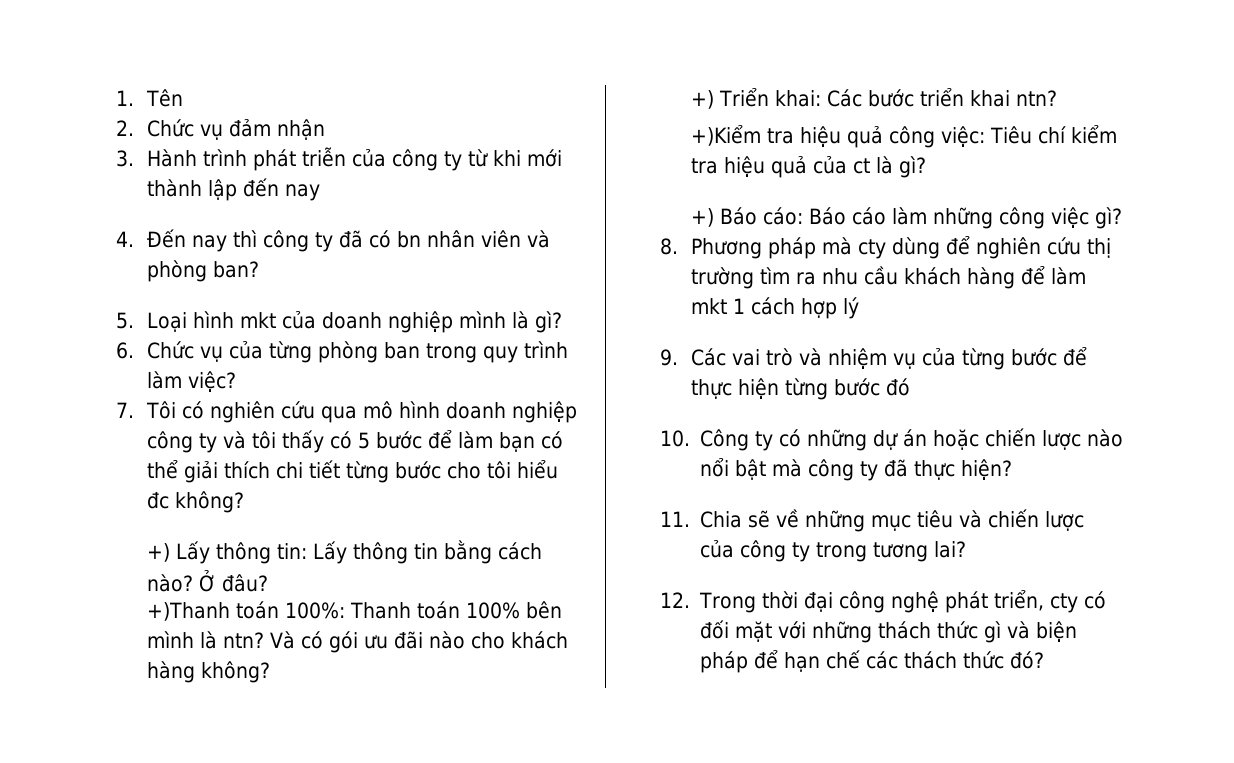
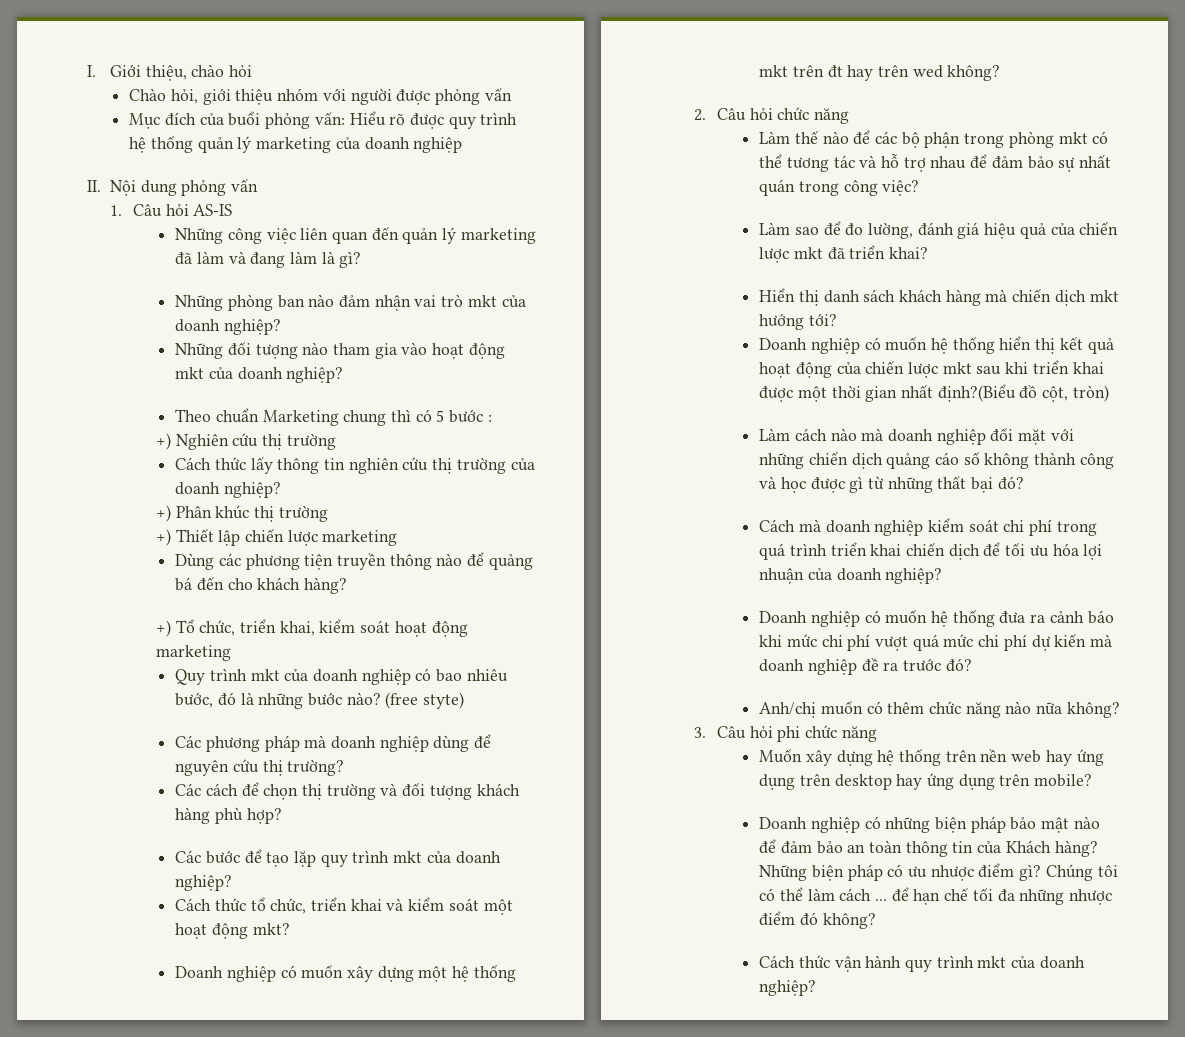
- 1. Tên
- 2. Chức vụ đảm nhận
- 3. Hành trình phát triễn của công ty từ khi mới thành lập đến nay
- 4. Đến nay thì công ty đã có bn nhân viên và phòng ban?
- 5. Loại hình mkt của doanh nghiệp mình là gì?
- 6. Chức vụ của từng phòng ban trong quy trình làm việc?
- 7. Tôi có nghiên cứu qua mô hình doanh nghiệp công ty và tôi thấy có 5 bước để làm bạn có thể giải thích chi tiết từng bước cho tôi hiểu đc không?
- +) Lấy thông tin: Lấy thông tin bằng cách nào? Ở đâu?
- +)Thanh toán 100%: Thanh toán 100% bên mình là ntn? Và có gói ưu đãi nào cho khách hàng không?
- +) Triển khai: Các bước triển khai ntn?
- +)Kiểm tra hiệu quả công việc: Tiêu chí kiểm tra hiệu quả của ct là gì?
- +) Báo cáo: Báo cáo làm những công việc gì?
- 8. Phương pháp mà cty dùng để nghiên cứu thị trường tìm ra nhu cầu khách hàng để làm mkt 1 cách hợp lý
- 9. Các vai trò và nhiệm vụ của từng bước để thực hiện từng bước đó
- 10. Công ty có những dự án hoặc chiến lược nào nổi bật mà công ty đã thực hiện?
- 11. Chia sẽ về những mục tiêu và chiến lược của công ty trong tương lai?
- 12. Trong thời đại công nghệ phát triển, cty có đối mặt với những thách thức gì và biện pháp để hạn chế các thách thức đó?
+ I. Giới thiệu, chào hỏi
+ Chào hỏi, giới thiệu nhóm với người được phỏng vấn
+ Mục đích của buổi phỏng vấn: Hiểu rõ được quy trình hệ thống quản lý marketing của doanh nghiệp
+ II. Nội dung phỏng vấn
+ 1. Câu hỏi AS-IS
+ Những công việc liên quan đến quản lý marketing đã làm và đang làm là gì?
+ Những phòng ban nào đảm nhận vai trò mkt của doanh nghiệp?
+ Những đối tượng nào tham gia vào hoạt động mkt của doanh nghiệp?
+ Theo chuẩn Marketing chung thì có 5 bước :
+ +) Nghiên cứu thị trường
+ Cách thức lấy thông tin nghiên cứu thị trường của doanh nghiệp?
+ +) Phân khúc thị trường
+ +) Thiết lập chiến lược marketing
+ Dùng các phương tiện truyền thông nào để quảng bá đến cho khách hàng?
+ +) Tổ chức, triển khai, kiểm soát hoạt động marketing
+ Quy trình mkt của doanh nghiệp có bao nhiêu bước, đó là những bước nào? (free styte)
+ Các phương pháp mà doanh nghiệp dùng để nguyên cứu thị trường?
+ Các cách để chọn thị trường và đối tượng khách hàng phù hợp?
+ Các bước để tạo lặp quy trình mkt của doanh nghiệp?
+ Cách thức tổ chức, triển khai và kiểm soát một hoạt động mkt?
+ Doanh nghiệp có muốn xây dựng một hệ thống mkt trên đt hay trên wed không?
+ 2. Câu hỏi chức năng
+ Làm thế nào để các bộ phận trong phòng mkt có thể tương tác và hỗ trợ nhau để đảm bảo sự nhất quán trong công việc?
+ Làm sao để đo lường, đánh giá hiệu quả của chiến lược mkt đã triển khai?
+ Hiển thị danh sách khách hàng mà chiến dịch mkt hướng tới?
+ Doanh nghiệp có muốn hệ thống hiển thị kết quả hoạt động của chiến lược mkt sau khi triển khai được một thời gian nhất định?(Biểu đồ cột, tròn)
+ Làm cách nào mà doanh nghiệp đối mặt với những chiến dịch quảng cáo số không thành công và học được gì từ những thất bại đó?
+ Cách mà doanh nghiệp kiểm soát chi phí trong quá trình triển khai chiến dịch để tối ưu hóa lợi nhuận của doanh nghiệp?
+ Doanh nghiệp có muốn hệ thống đưa ra cảnh báo khi mức chi phí vượt quá mức chi phí dự kiến mà doanh nghiệp đề ra trước đó?
+ Anh/chị muốn có thêm chức năng nào nữa không?
+ 3. Câu hỏi phi chức năng
+ Muốn xây dựng hệ thống trên nền web hay ứng dụng trên desktop hay ứng dụng trên mobile?
+ Doanh nghiệp có những biện pháp bảo mật nào để đảm bảo an toàn thông tin của Khách hàng? Những biện pháp có ưu nhược điểm gì? Chúng tôi có thể làm cách ... để hạn chế tối đa những nhược điểm đó không?
+ Cách thức vận hành quy trình mkt của doanh nghiệp?

